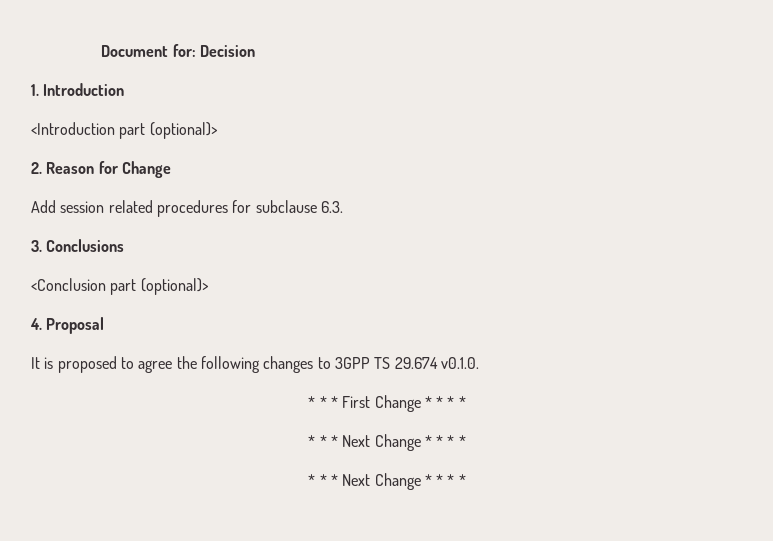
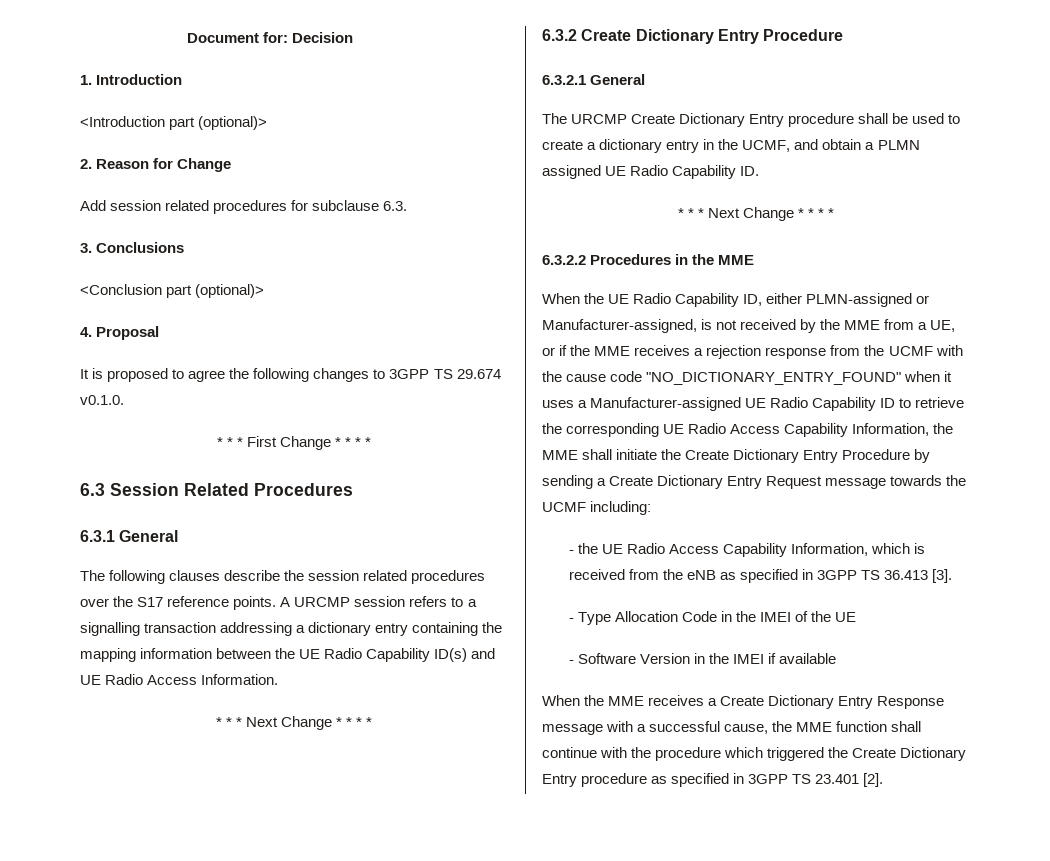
  * * * First Change * * * *
+ 6.3 Session Related Procedures
+ 6.3.1 General
+ The following clauses describe the session related procedures over the S17 reference points. A URCMP session refers to a signalling transaction addressing a dictionary entry containing the mapping information between the UE Radio Capability ID(s) and UE Radio Access Information.
  * * * Next Change * * * *
+ 6.3.2 Create Dictionary Entry Procedure
+ 6.3.2.1 General
+ The URCMP Create Dictionary Entry procedure shall be used to create a dictionary entry in the UCMF, and obtain a PLMN assigned UE Radio Capability ID.
  * * * Next Change * * * *
+ 6.3.2.2 Procedures in the MME
+ When the UE Radio Capability ID, either PLMN-assigned or Manufacturer-assigned, is not received by the MME from a UE, or if the MME receives a rejection response from the UCMF with the cause code "NO_DICTIONARY_ENTRY_FOUND" when it uses a Manufacturer-assigned UE Radio Capability ID to retrieve the corresponding UE Radio Access Capability Information, the MME shall initiate the Create Dictionary Entry Procedure by sending a Create Dictionary Entry Request message towards the UCMF including:
+ - the UE Radio Access Capability Information, which is received from the eNB as specified in 3GPP TS 36.413 [3].
+ - Type Allocation Code in the IMEI of the UE
+ - Software Version in the IMEI if available
+ When the MME receives a Create Dictionary Entry Response message with a successful cause, the MME function shall continue with the procedure which triggered the Create Dictionary Entry procedure as specified in 3GPP TS 23.401 [2].

